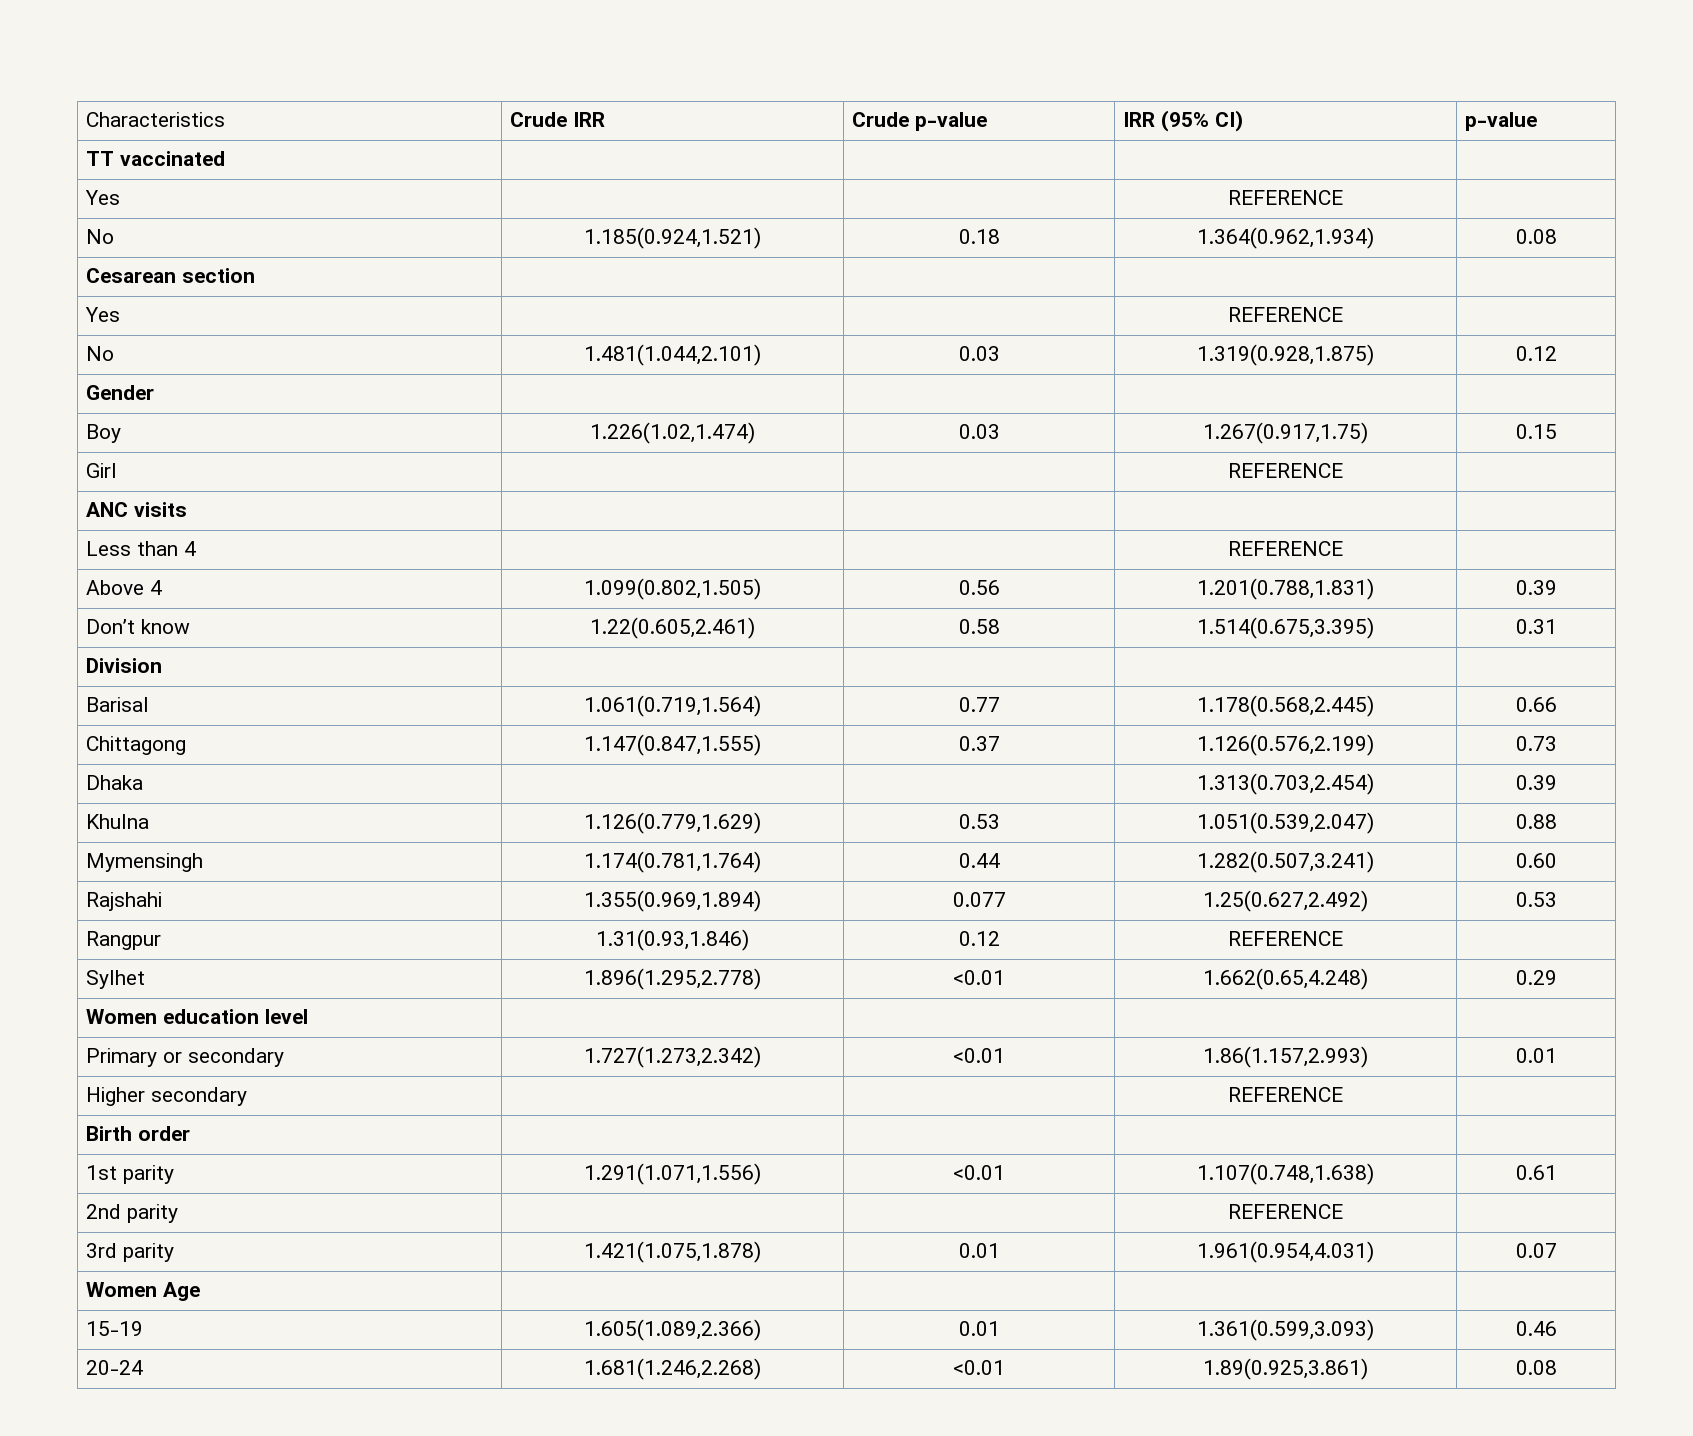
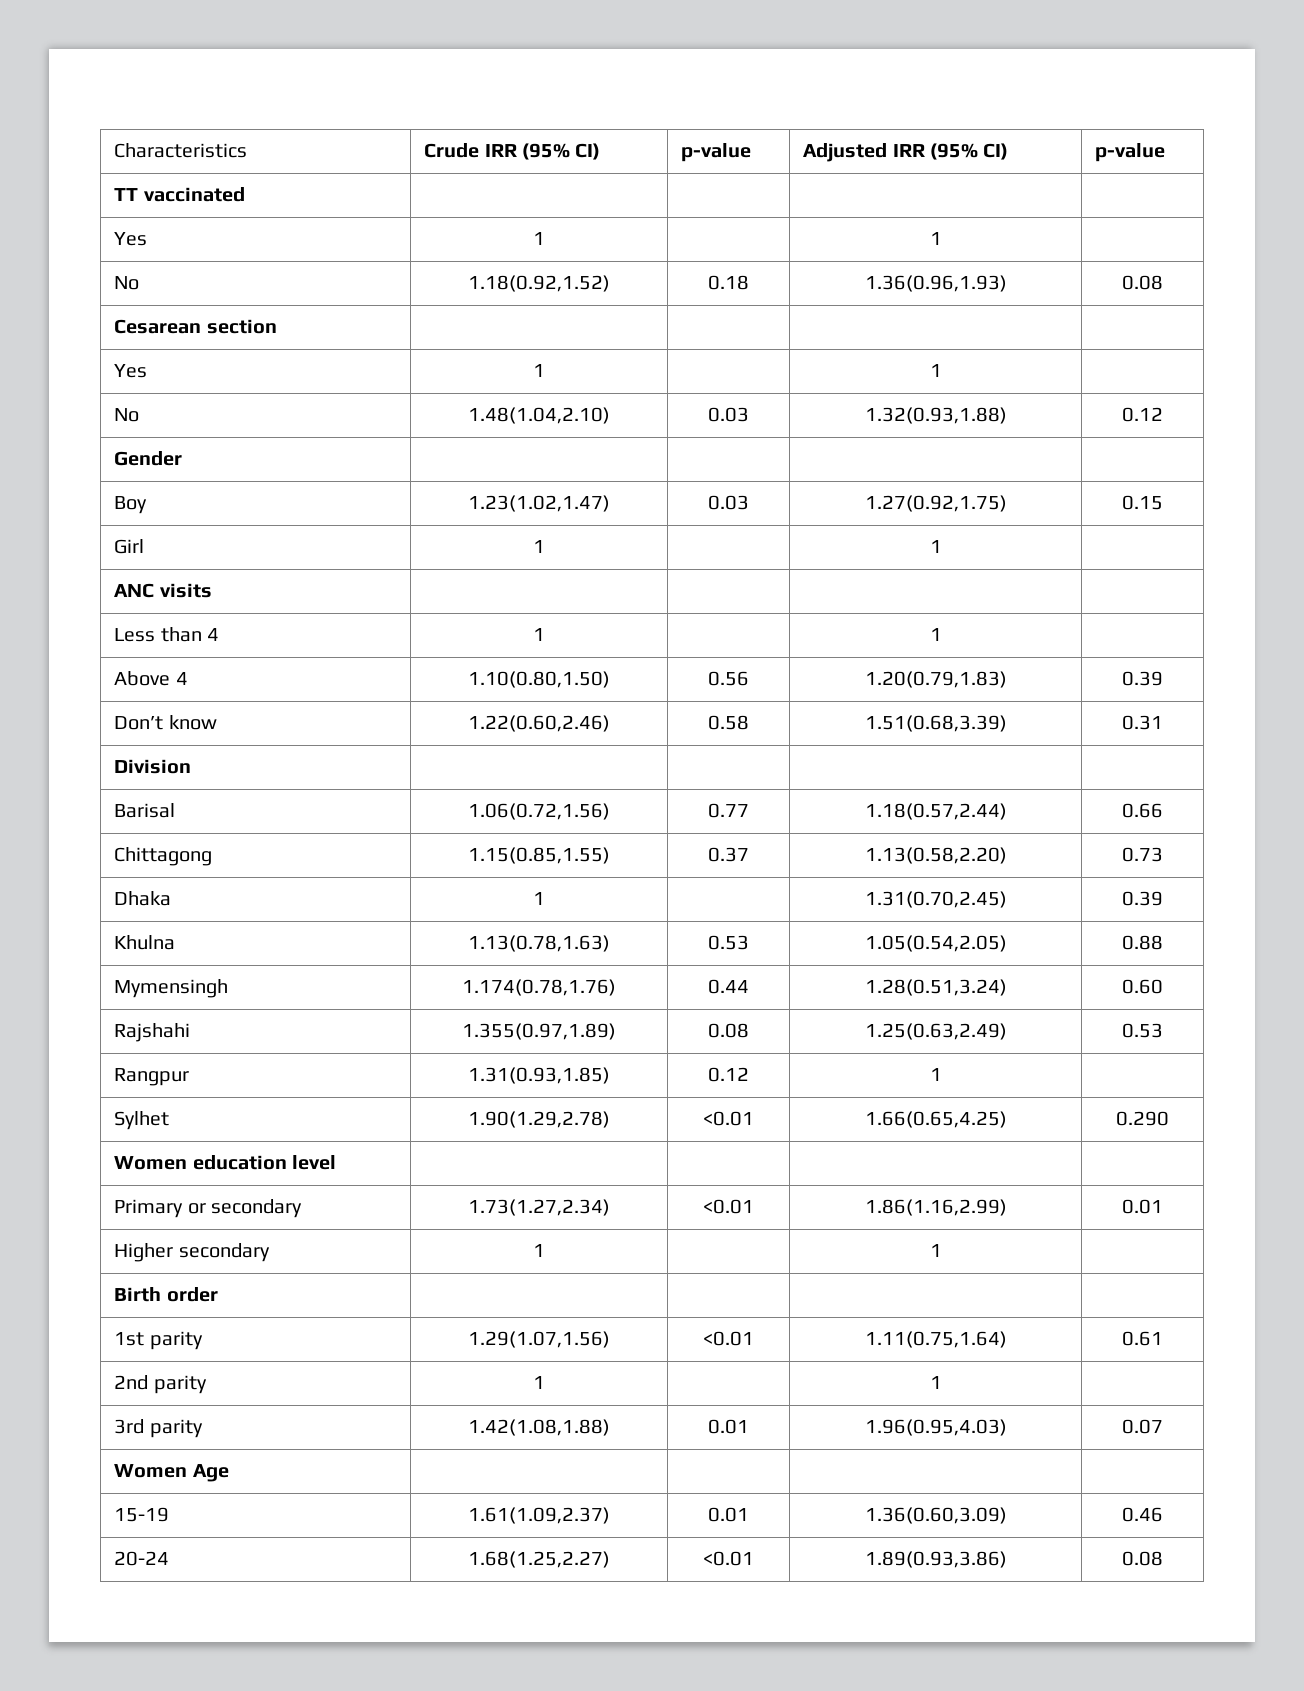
- Characteristics | Crude IRR | Crude p-value | IRR (95% CI) | p-value
+ Characteristics | Crude IRR (95% CI) | p-value | Adjusted IRR (95% CI) | p-value
  TT vaccinated | | | |
- Yes | | | REFERENCE |
- No | 1.185(0.924,1.521) | 0.18 | 1.364(0.962,1.934) | 0.08
+ Yes | 1 | | 1 |
+ No | 1.18(0.92,1.52) | 0.18 | 1.36(0.96,1.93) | 0.08
  Cesarean section | | | |
- Yes | | | REFERENCE |
- No | 1.481(1.044,2.101) | 0.03 | 1.319(0.928,1.875) | 0.12
+ Yes | 1 | | 1 |
+ No | 1.48(1.04,2.10) | 0.03 | 1.32(0.93,1.88) | 0.12
- Boy | 1.226(1.02,1.474) | 0.03 | 1.267(0.917,1.75) | 0.15
+ Boy | 1.23(1.02,1.47) | 0.03 | 1.27(0.92,1.75) | 0.15
- Girl | | | REFERENCE |
+ Girl | 1 | | 1 |
- Less than 4 | | | REFERENCE |
+ Less than 4 | 1 | | 1 |
- Above 4 | 1.099(0.802,1.505) | 0.56 | 1.201(0.788,1.831) | 0.39
+ Above 4 | 1.10(0.80,1.50) | 0.56 | 1.20(0.79,1.83) | 0.39
- Don’t know | 1.22(0.605,2.461) | 0.58 | 1.514(0.675,3.395) | 0.31
+ Don’t know | 1.22(0.60,2.46) | 0.58 | 1.51(0.68,3.39) | 0.31
- Barisal | 1.061(0.719,1.564) | 0.77 | 1.178(0.568,2.445) | 0.66
+ Barisal | 1.06(0.72,1.56) | 0.77 | 1.18(0.57,2.44) | 0.66
- Chittagong | 1.147(0.847,1.555) | 0.37 | 1.126(0.576,2.199) | 0.73
+ Chittagong | 1.15(0.85,1.55) | 0.37 | 1.13(0.58,2.20) | 0.73
- Dhaka | | | 1.313(0.703,2.454) | 0.39
+ Dhaka | 1 | | 1.31(0.70,2.45) | 0.39
- Khulna | 1.126(0.779,1.629) | 0.53 | 1.051(0.539,2.047) | 0.88
+ Khulna | 1.13(0.78,1.63) | 0.53 | 1.05(0.54,2.05) | 0.88
- Mymensingh | 1.174(0.781,1.764) | 0.44 | 1.282(0.507,3.241) | 0.60
+ Mymensingh | 1.174(0.78,1.76) | 0.44 | 1.28(0.51,3.24) | 0.60
- Rajshahi | 1.355(0.969,1.894) | 0.077 | 1.25(0.627,2.492) | 0.53
+ Rajshahi | 1.355(0.97,1.89) | 0.08 | 1.25(0.63,2.49) | 0.53
- Rangpur | 1.31(0.93,1.846) | 0.12 | REFERENCE |
+ Rangpur | 1.31(0.93,1.85) | 0.12 | 1 |
- Sylhet | 1.896(1.295,2.778) | <0.01 | 1.662(0.65,4.248) | 0.29
+ Sylhet | 1.90(1.29,2.78) | <0.01 | 1.66(0.65,4.25) | 0.290
- Primary or secondary | 1.727(1.273,2.342) | <0.01 | 1.86(1.157,2.993) | 0.01
+ Primary or secondary | 1.73(1.27,2.34) | <0.01 | 1.86(1.16,2.99) | 0.01
- Higher secondary | | | REFERENCE |
+ Higher secondary | 1 | | 1 |
- 1st parity | 1.291(1.071,1.556) | <0.01 | 1.107(0.748,1.638) | 0.61
+ 1st parity | 1.29(1.07,1.56) | <0.01 | 1.11(0.75,1.64) | 0.61
- 2nd parity | | | REFERENCE |
+ 2nd parity | 1 | | 1 |
- 3rd parity | 1.421(1.075,1.878) | 0.01 | 1.961(0.954,4.031) | 0.07
+ 3rd parity | 1.42(1.08,1.88) | 0.01 | 1.96(0.95,4.03) | 0.07
- 15-19 | 1.605(1.089,2.366) | 0.01 | 1.361(0.599,3.093) | 0.46
+ 15-19 | 1.61(1.09,2.37) | 0.01 | 1.36(0.60,3.09) | 0.46
- 20-24 | 1.681(1.246,2.268) | <0.01 | 1.89(0.925,3.861) | 0.08
+ 20-24 | 1.68(1.25,2.27) | <0.01 | 1.89(0.93,3.86) | 0.08

